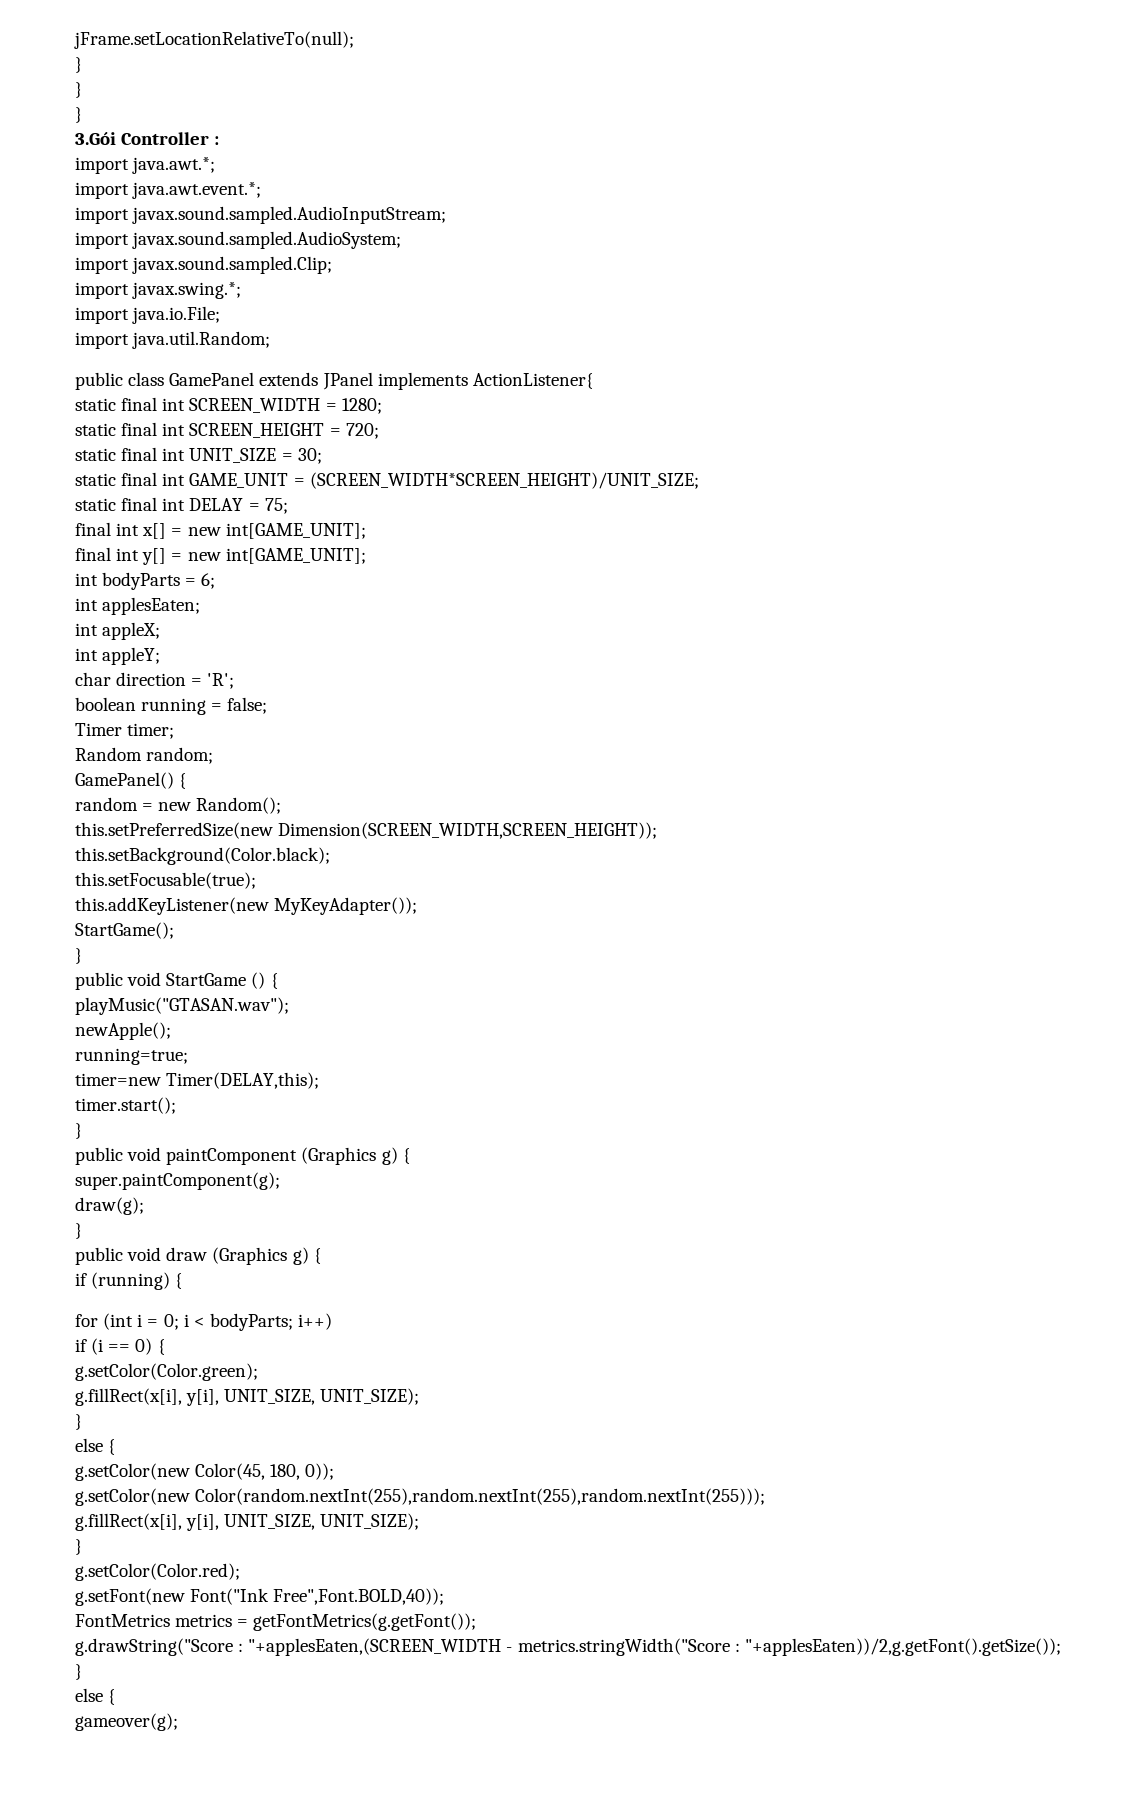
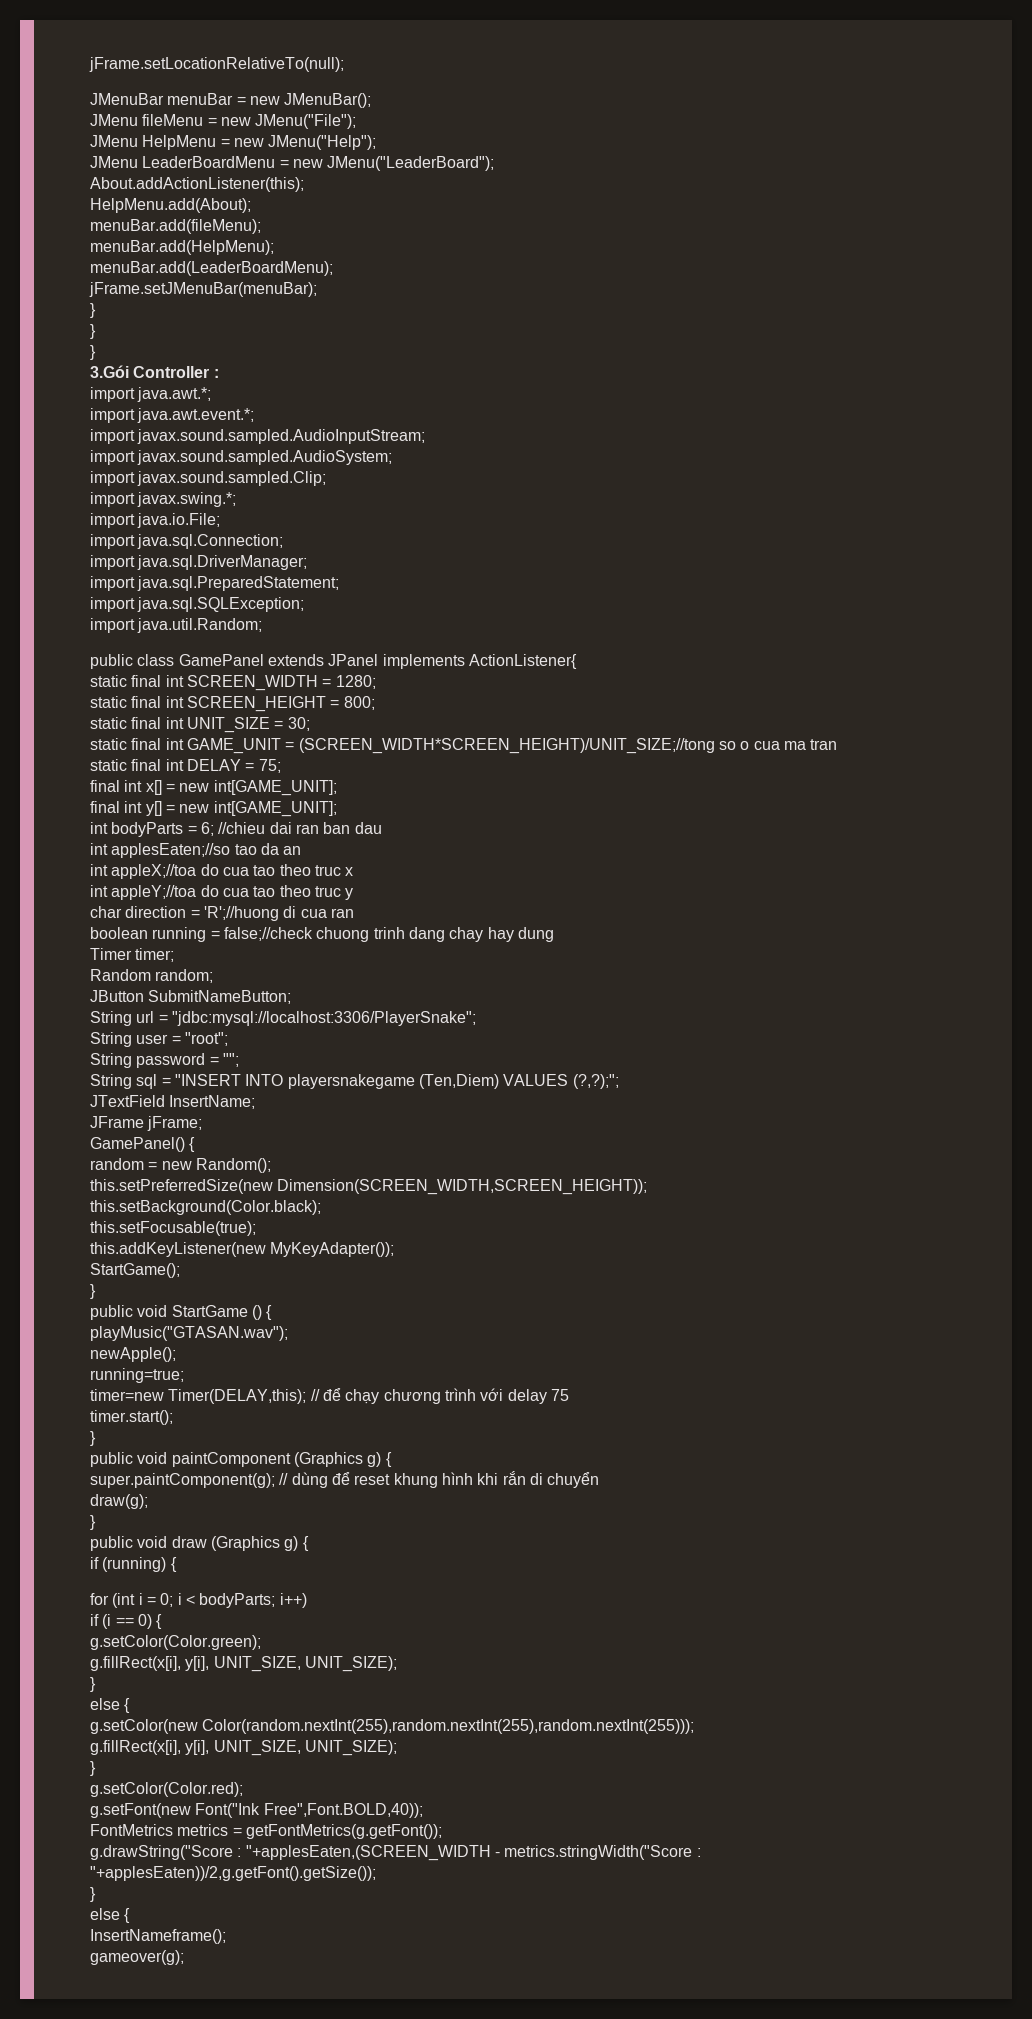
+ JMenuBar menuBar = new JMenuBar();
+ JMenu fileMenu = new JMenu("File");
+ JMenu HelpMenu = new JMenu("Help");
+ JMenu LeaderBoardMenu = new JMenu("LeaderBoard");
+ About.addActionListener(this);
+ HelpMenu.add(About);
+ menuBar.add(fileMenu);
+ menuBar.add(HelpMenu);
+ menuBar.add(LeaderBoardMenu);
+ jFrame.setJMenuBar(menuBar);
+ import java.sql.Connection;
+ import java.sql.DriverManager;
+ import java.sql.PreparedStatement;
+ import java.sql.SQLException;
- static final int SCREEN_HEIGHT = 720;
+ static final int SCREEN_HEIGHT = 800;
- static final int GAME_UNIT = (SCREEN_WIDTH*SCREEN_HEIGHT)/UNIT_SIZE;
+ static final int GAME_UNIT = (SCREEN_WIDTH*SCREEN_HEIGHT)/UNIT_SIZE;//tong so o cua ma tran
- int bodyParts = 6;
- int applesEaten;
- int appleX;
- int appleY;
+ int bodyParts = 6; //chieu dai ran ban dau
+ int applesEaten;//so tao da an
+ int appleX;//toa do cua tao theo truc x
+ int appleY;//toa do cua tao theo truc y
- char direction = 'R';
+ char direction = 'R';//huong di cua ran
- boolean running = false;
+ boolean running = false;//check chuong trinh dang chay hay dung
  Timer timer;
  Random random;
+ JButton SubmitNameButton;
+ String url = "jdbc:mysql://localhost:3306/PlayerSnake";
+ String user = "root";
+ String password = "";
+ String sql = "INSERT INTO playersnakegame (Ten,Diem) VALUES (?,?);";
+ JTextField InsertName;
+ JFrame jFrame;
- timer=new Timer(DELAY,this);
+ timer=new Timer(DELAY,this); // để chạy chương trình với delay 75
- super.paintComponent(g);
+ super.paintComponent(g); // dùng để reset khung hình khi rắn di chuyển
- g.setColor(new Color(45, 180, 0));
+ InsertNameframe();

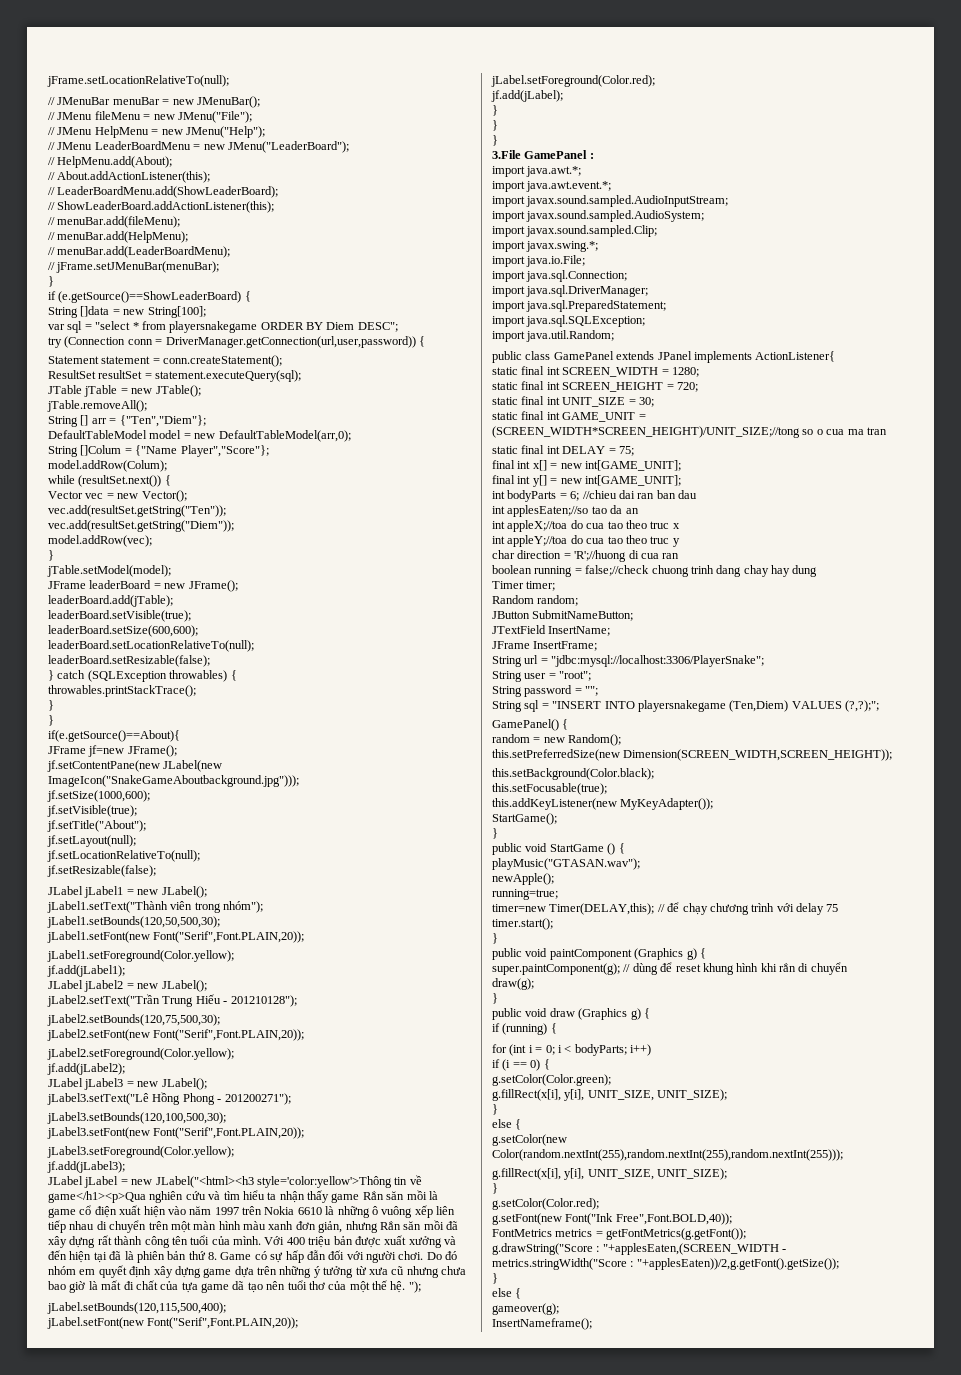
- JMenuBar menuBar = new JMenuBar();
+ // JMenuBar menuBar = new JMenuBar();
- JMenu fileMenu = new JMenu("File");
+ // JMenu fileMenu = new JMenu("File");
- JMenu HelpMenu = new JMenu("Help");
+ // JMenu HelpMenu = new JMenu("Help");
- JMenu LeaderBoardMenu = new JMenu("LeaderBoard");
+ // JMenu LeaderBoardMenu = new JMenu("LeaderBoard");
- About.addActionListener(this);
- HelpMenu.add(About);
- menuBar.add(fileMenu);
+ // HelpMenu.add(About);
+ // About.addActionListener(this);
+ // LeaderBoardMenu.add(ShowLeaderBoard);
+ // ShowLeaderBoard.addActionListener(this);
+ // menuBar.add(fileMenu);
- menuBar.add(HelpMenu);
+ // menuBar.add(HelpMenu);
- menuBar.add(LeaderBoardMenu);
+ // menuBar.add(LeaderBoardMenu);
- jFrame.setJMenuBar(menuBar);
+ // jFrame.setJMenuBar(menuBar);
+ }
+ if (e.getSource()==ShowLeaderBoard) {
+ String []data = new String[100];
+ var sql = "select * from playersnakegame ORDER BY Diem DESC";
+ try (Connection conn = DriverManager.getConnection(url,user,password)) {
+ Statement statement = conn.createStatement();
+ ResultSet resultSet = statement.executeQuery(sql);
+ JTable jTable = new JTable();
+ jTable.removeAll();
+ String [] arr = {"Ten","Diem"};
+ DefaultTableModel model = new DefaultTableModel(arr,0);
+ String []Colum = {"Name Player","Score"};
+ model.addRow(Colum);
+ while (resultSet.next()) {
+ Vector vec = new Vector();
+ vec.add(resultSet.getString("Ten"));
+ vec.add(resultSet.getString("Diem"));
+ model.addRow(vec);
+ }
+ jTable.setModel(model);
+ JFrame leaderBoard = new JFrame();
+ leaderBoard.add(jTable);
+ leaderBoard.setVisible(true);
+ leaderBoard.setSize(600,600);
+ leaderBoard.setLocationRelativeTo(null);
+ leaderBoard.setResizable(false);
+ } catch (SQLException throwables) {
+ throwables.printStackTrace();
+ }
+ }
+ if(e.getSource()==About){
+ JFrame jf=new JFrame();
+ jf.setContentPane(new JLabel(new ImageIcon("SnakeGameAboutbackground.jpg")));
+ jf.setSize(1000,600);
+ jf.setVisible(true);
+ jf.setTitle("About");
+ jf.setLayout(null);
+ jf.setLocationRelativeTo(null);
+ jf.setResizable(false);
+ JLabel jLabel1 = new JLabel();
+ jLabel1.setText("Thành viên trong nhóm");
+ jLabel1.setBounds(120,50,500,30);
+ jLabel1.setFont(new Font("Serif",Font.PLAIN,20));
+ jLabel1.setForeground(Color.yellow);
+ jf.add(jLabel1);
+ JLabel jLabel2 = new JLabel();
+ jLabel2.setText("Trần Trung Hiếu - 201210128");
+ jLabel2.setBounds(120,75,500,30);
+ jLabel2.setFont(new Font("Serif",Font.PLAIN,20));
+ jLabel2.setForeground(Color.yellow);
+ jf.add(jLabel2);
+ JLabel jLabel3 = new JLabel();
+ jLabel3.setText("Lê Hồng Phong - 201200271");
+ jLabel3.setBounds(120,100,500,30);
+ jLabel3.setFont(new Font("Serif",Font.PLAIN,20));
+ jLabel3.setForeground(Color.yellow);
+ jf.add(jLabel3);
+ JLabel jLabel = new JLabel("<html><h3 style='color:yellow'>Thông tin về game</h1><p>Qua nghiên cứu và tìm hiểu ta nhận thấy game Rắn săn mồi là game cổ điện xuất hiện vào năm 1997 trên Nokia 6610 là những ô vuông xếp liên tiếp nhau di chuyển trên một màn hình màu xanh đơn giản, nhưng Rắn săn mồi đã xây dựng rất thành công tên tuổi của mình. Với 400 triệu bản được xuất xưởng và đến hiện tại đã là phiên bản thứ 8. Game có sự hấp đẫn đối với người chơi. Do đó nhóm em quyết định xây dựng game dựa trên những ý tưởng từ xưa cũ nhưng chưa bao giờ là mất đi chất của tựa game dã tạo nên tuổi thơ của một thế hệ. ");
+ jLabel.setBounds(120,115,500,400);
+ jLabel.setFont(new Font("Serif",Font.PLAIN,20));
+ jLabel.setForeground(Color.red);
+ jf.add(jLabel);
  }
  }
  }
- 3.Gói Controller :
+ 3.File GamePanel :
- static final int SCREEN_HEIGHT = 800;
+ static final int SCREEN_HEIGHT = 720;
+ JTextField InsertName;
+ JFrame InsertFrame;
- JTextField InsertName;
- JFrame jFrame;
+ gameover(g);
- gameover(g);

